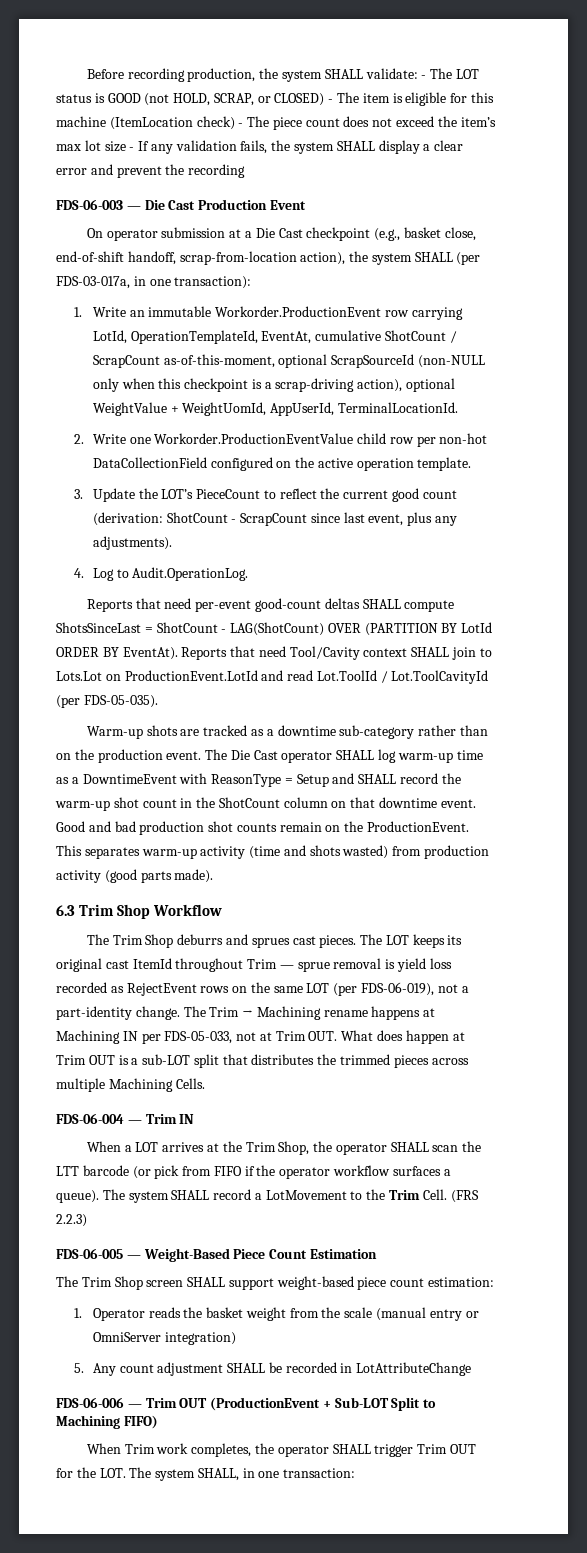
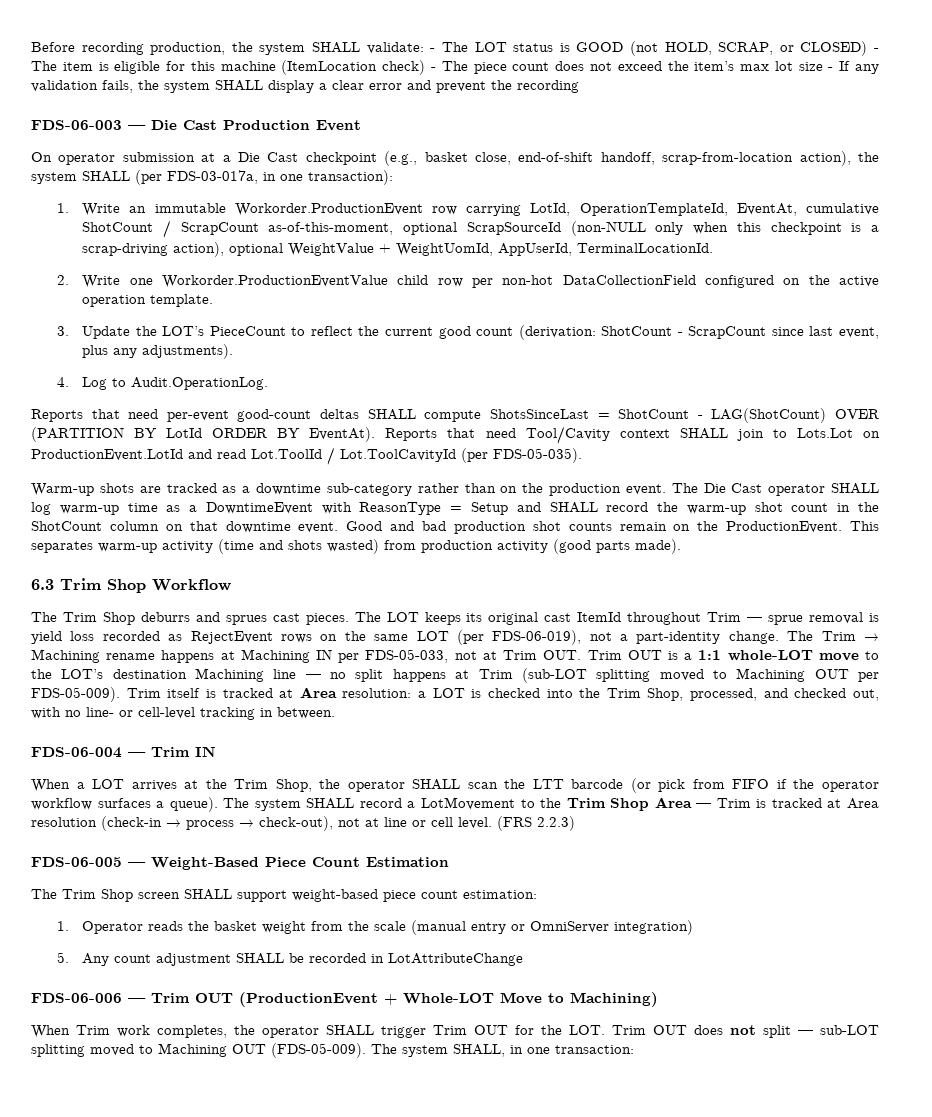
- The Trim → Machining rename happens at Machining IN per FDS-05-033, not at Trim OUT. What does happen at Trim OUT is a sub-LOT split that distributes the trimmed pieces across multiple Machining Cells.
+ The Trim → Machining rename happens at Machining IN per FDS-05-033, not at Trim OUT. Trim OUT is a 1:1 whole-LOT move to the LOT’s destination Machining line — no split happens at Trim (sub-LOT splitting moved to Machining OUT per FDS-05-009). Trim itself is tracked at Area resolution: a LOT is checked into the Trim Shop, processed, and checked out, with no line- or cell-level tracking in between.
- The system SHALL record a LotMovement to the Trim Cell.
+ The system SHALL record a LotMovement to the Trim Shop Area — Trim is tracked at Area resolution (check-in → process → check-out), not at line or cell level.
- FDS-06-006 — Trim OUT (ProductionEvent + Sub-LOT Split to Machining FIFO)
+ FDS-06-006 — Trim OUT (ProductionEvent + Whole-LOT Move to Machining)
- When Trim work completes, the operator SHALL trigger Trim OUT for the LOT. The system SHALL, in one transaction:
+ When Trim work completes, the operator SHALL trigger Trim OUT for the LOT. Trim OUT does not split — sub-LOT splitting moved to Machining OUT (FDS-05-009). The system SHALL, in one transaction:

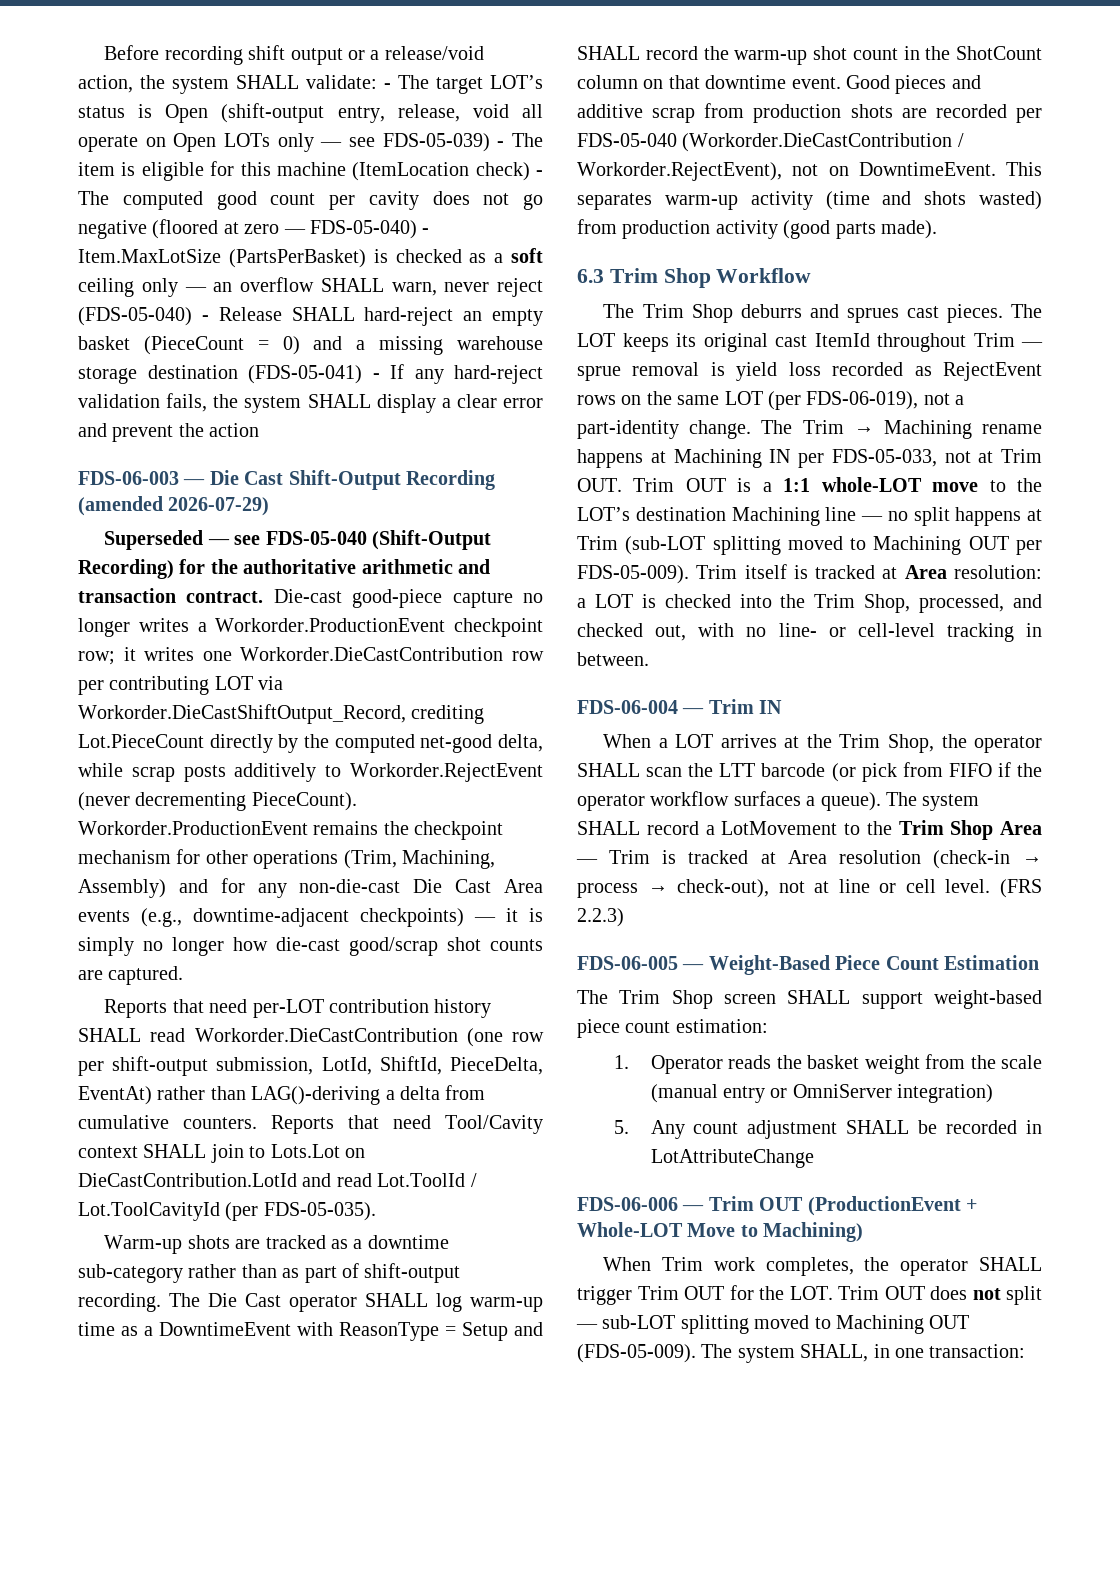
- Before recording production, the system SHALL validate: - The LOT status is GOOD (not HOLD, SCRAP, or CLOSED) - The item is eligible for this machine (ItemLocation check) - The piece count does not exceed the item’s max lot size - If any validation fails, the system SHALL display a clear error and prevent the recording
+ Before recording shift output or a release/void action, the system SHALL validate: - The target LOT’s status is Open (shift-output entry, release, void all operate on Open LOTs only — see FDS-05-039) - The item is eligible for this machine (ItemLocation check) - The computed good count per cavity does not go negative (floored at zero — FDS-05-040) - Item.MaxLotSize (PartsPerBasket) is checked as a soft ceiling only — an overflow SHALL warn, never reject (FDS-05-040) - Release SHALL hard-reject an empty basket (PieceCount = 0) and a missing warehouse storage destination (FDS-05-041) - If any hard-reject validation fails, the system SHALL display a clear error and prevent the action
- FDS-06-003 — Die Cast Production Event
- On operator submission at a Die Cast checkpoint (e.g., basket close, end-of-shift handoff, scrap-from-location action), the system SHALL (per FDS-03-017a, in one transaction):
- 1. Write an immutable Workorder.ProductionEvent row carrying LotId, OperationTemplateId, EventAt, cumulative ShotCount / ScrapCount as-of-this-moment, optional ScrapSourceId (non-NULL only when this checkpoint is a scrap-driving action), optional WeightValue + WeightUomId, AppUserId, TerminalLocationId.
- 2. Write one Workorder.ProductionEventValue child row per non-hot DataCollectionField configured on the active operation template.
- 3. Update the LOT’s PieceCount to reflect the current good count (derivation: ShotCount - ScrapCount since last event, plus any adjustments).
- 4. Log to Audit.OperationLog.
- Reports that need per-event good-count deltas SHALL compute ShotsSinceLast = ShotCount - LAG(ShotCount) OVER (PARTITION BY LotId ORDER BY EventAt).
+ FDS-06-003 — Die Cast Shift-Output Recording (amended 2026-07-29)
+ Superseded — see FDS-05-040 (Shift-Output Recording) for the authoritative arithmetic and transaction contract. Die-cast good-piece capture no longer writes a Workorder.ProductionEvent checkpoint row; it writes one Workorder.DieCastContribution row per contributing LOT via Workorder.DieCastShiftOutput_Record, crediting Lot.PieceCount directly by the computed net-good delta, while scrap posts additively to Workorder.RejectEvent (never decrementing PieceCount). Workorder.ProductionEvent remains the checkpoint mechanism for other operations (Trim, Machining, Assembly) and for any non-die-cast Die Cast Area events (e.g., downtime-adjacent checkpoints) — it is simply no longer how die-cast good/scrap shot counts are captured.
+ Reports that need per-LOT contribution history SHALL read Workorder.DieCastContribution (one row per shift-output submission, LotId, ShiftId, PieceDelta, EventAt) rather than LAG()-deriving a delta from cumulative counters.
- Reports that need Tool/Cavity context SHALL join to Lots.Lot on ProductionEvent.LotId and read Lot.ToolId / Lot.ToolCavityId (per FDS-05-035).
+ Reports that need Tool/Cavity context SHALL join to Lots.Lot on DieCastContribution.LotId and read Lot.ToolId / Lot.ToolCavityId (per FDS-05-035).
- Warm-up shots are tracked as a downtime sub-category rather than on the production event.
+ Warm-up shots are tracked as a downtime sub-category rather than as part of shift-output recording.
- Good and bad production shot counts remain on the ProductionEvent.
+ Good pieces and additive scrap from production shots are recorded per FDS-05-040 (Workorder.DieCastContribution / Workorder.RejectEvent), not on DowntimeEvent.

